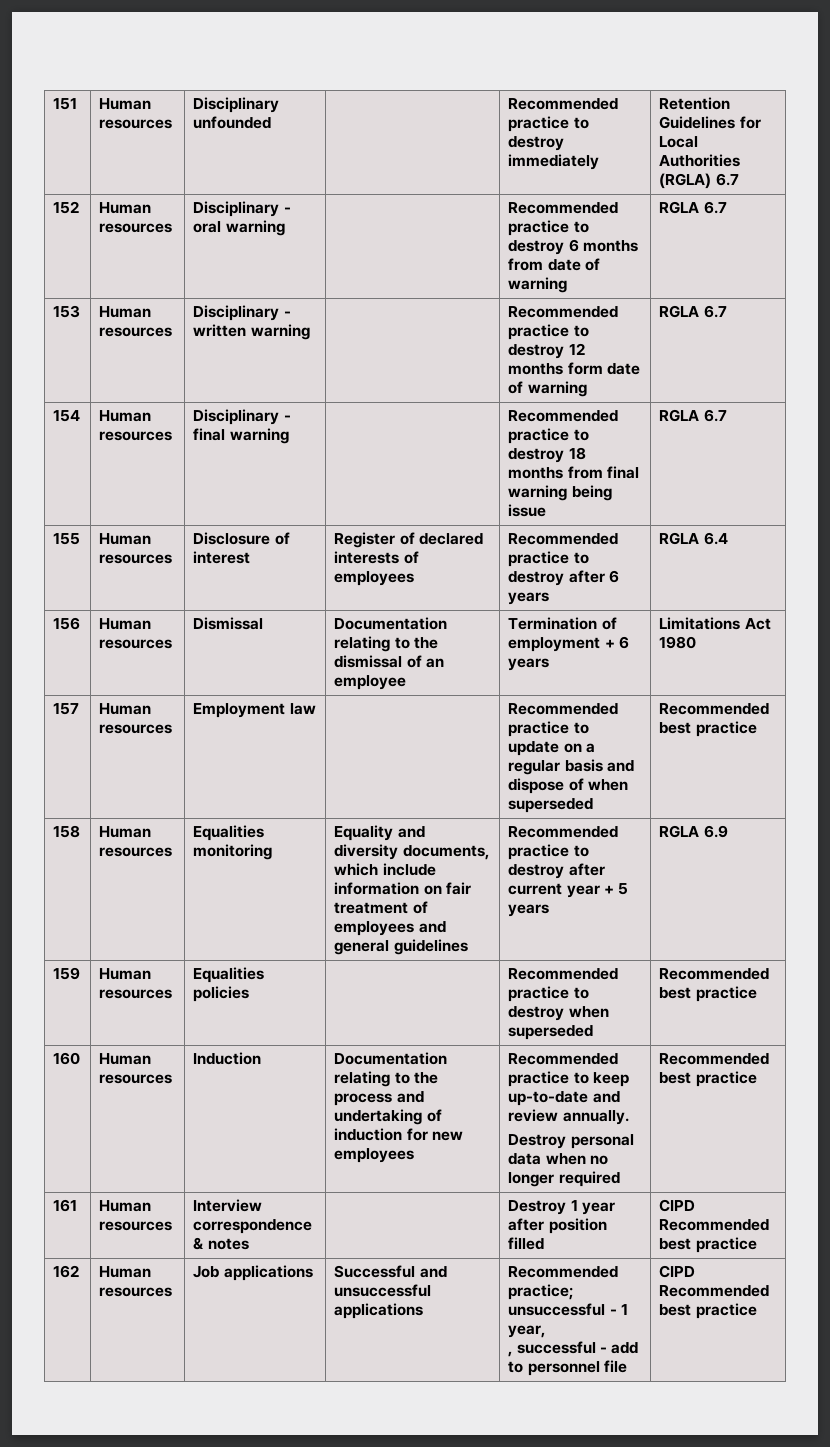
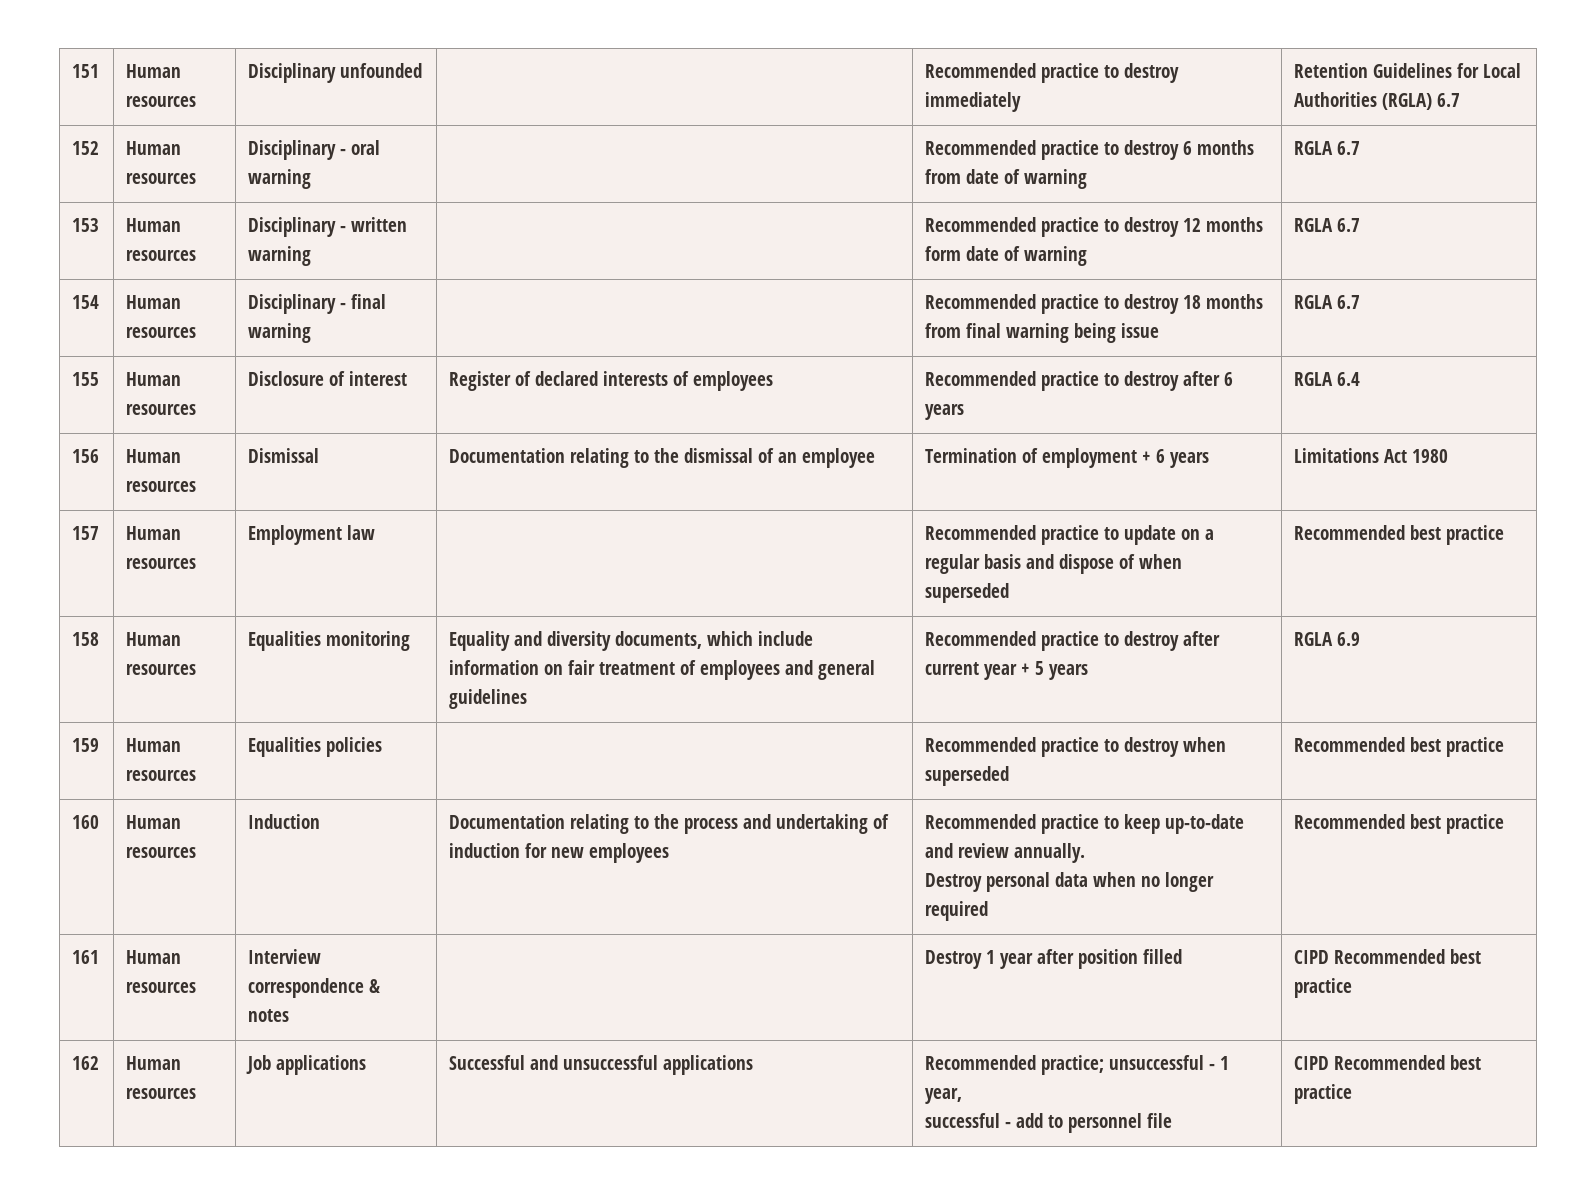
  162 | Human resources | Job applications | Successful and unsuccessful applications | Recommended practice; unsuccessful - 1 year,
- , successful - add to personnel file | CIPD Recommended best practice
+ successful - add to personnel file | CIPD Recommended best practice

